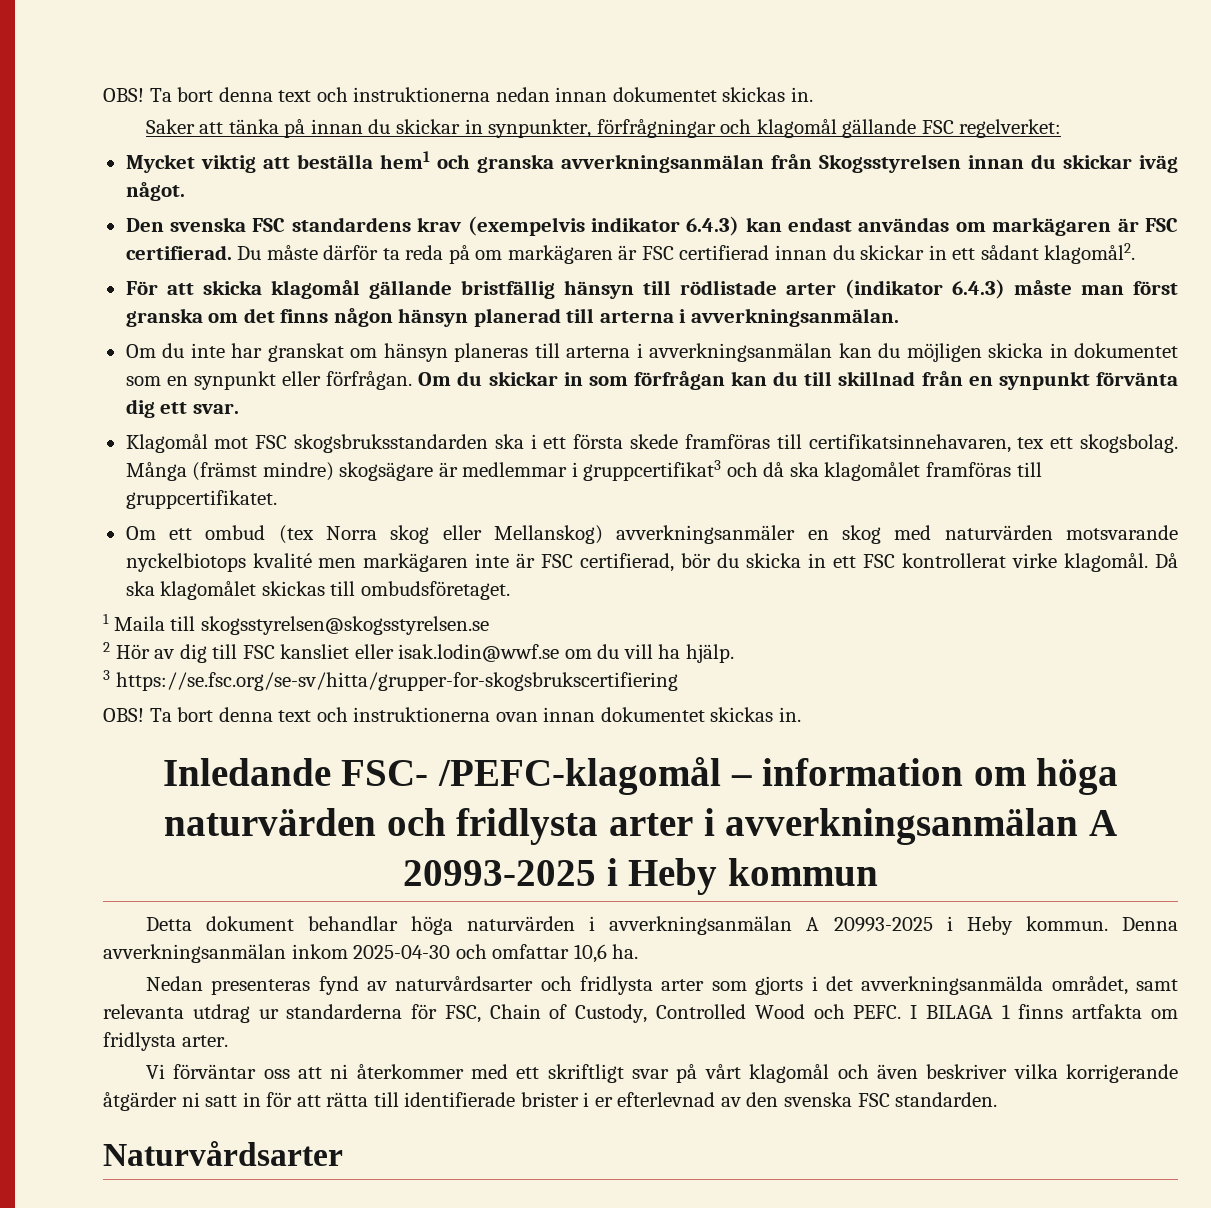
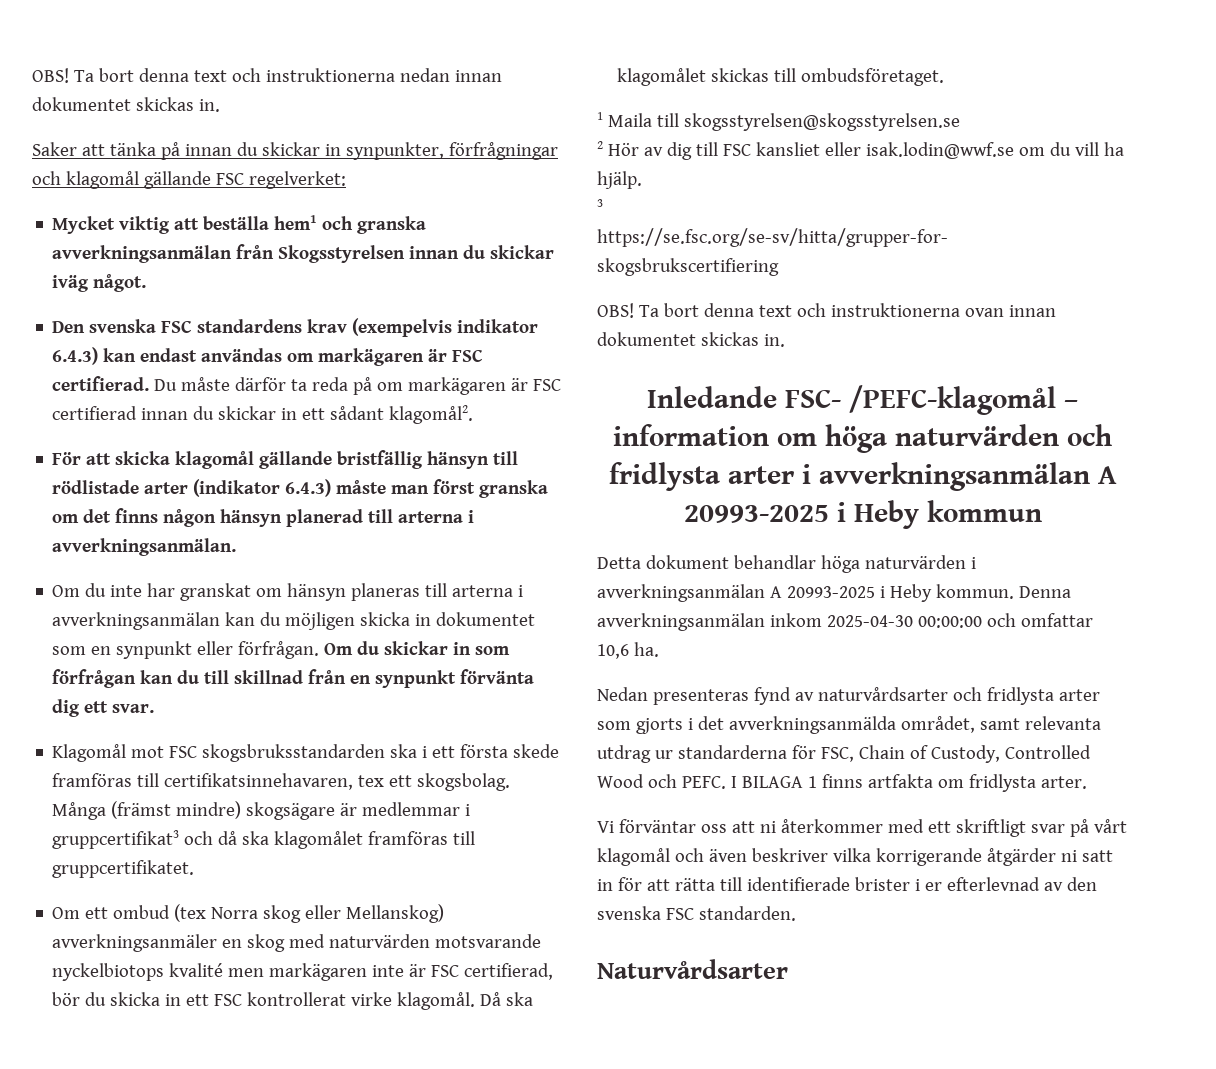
- Denna avverkningsanmälan inkom 2025-04-30 och omfattar 10,6 ha.
+ Denna avverkningsanmälan inkom 2025-04-30 00:00:00 och omfattar 10,6 ha.

